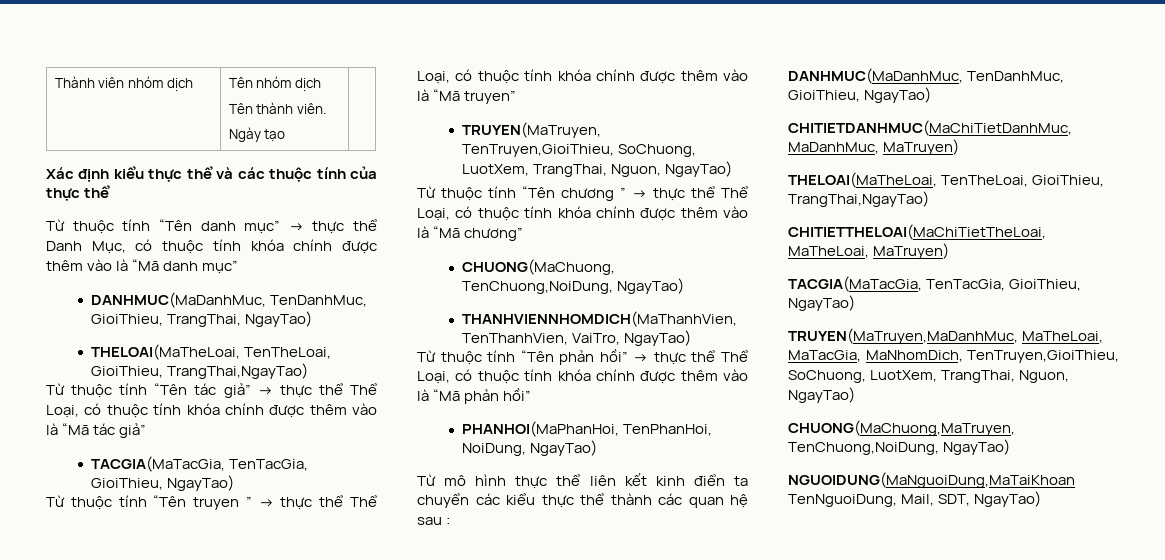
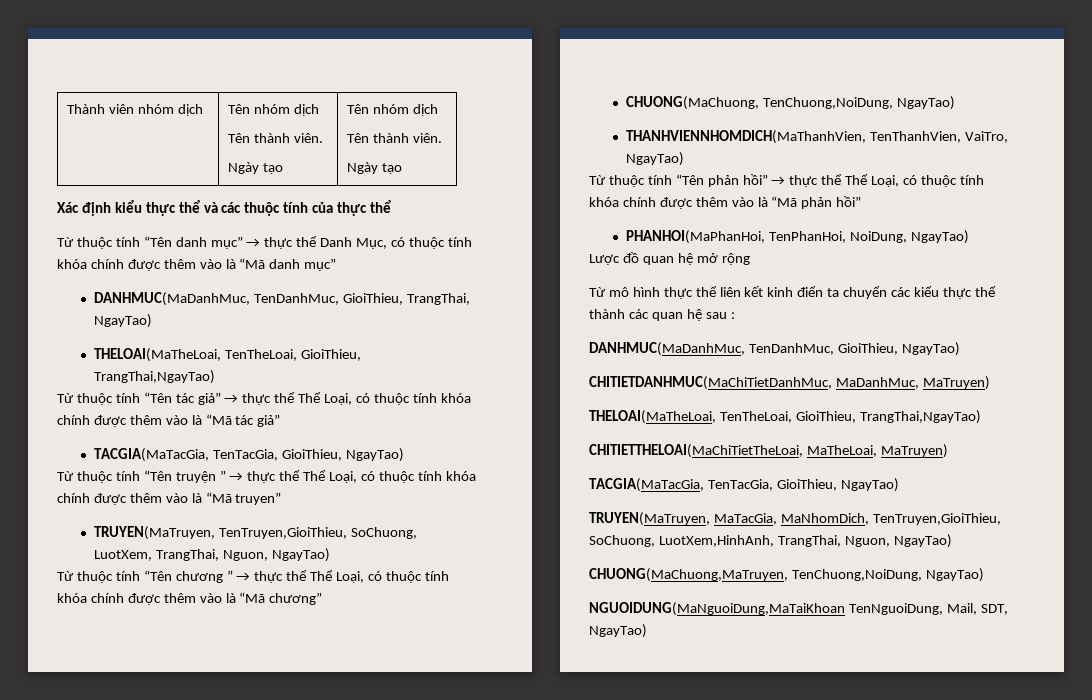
  Thành viên nhóm dịch | Tên nhóm dịch
  Tên thành viên.
- Ngày tạo |
+ Ngày tạo | Tên nhóm dịch
+ Tên thành viên.
+ Ngày tạo
- Từ thuộc tính “Tên truyen ” → thực thể Thể Loại, có thuộc tính khóa chính được thêm vào là “Mã truyen”
+ Từ thuộc tính “Tên truyện ” → thực thể Thể Loại, có thuộc tính khóa chính được thêm vào là “Mã truyen”
+ Lược đồ quan hệ mở rộng
- TRUYEN(MaTruyen,MaDanhMuc, MaTheLoai, MaTacGia, MaNhomDich, TenTruyen,GioiThieu, SoChuong, LuotXem, TrangThai, Nguon, NgayTao)
+ TRUYEN(MaTruyen, MaTacGia, MaNhomDich, TenTruyen,GioiThieu, SoChuong, LuotXem,HinhAnh, TrangThai, Nguon, NgayTao)

